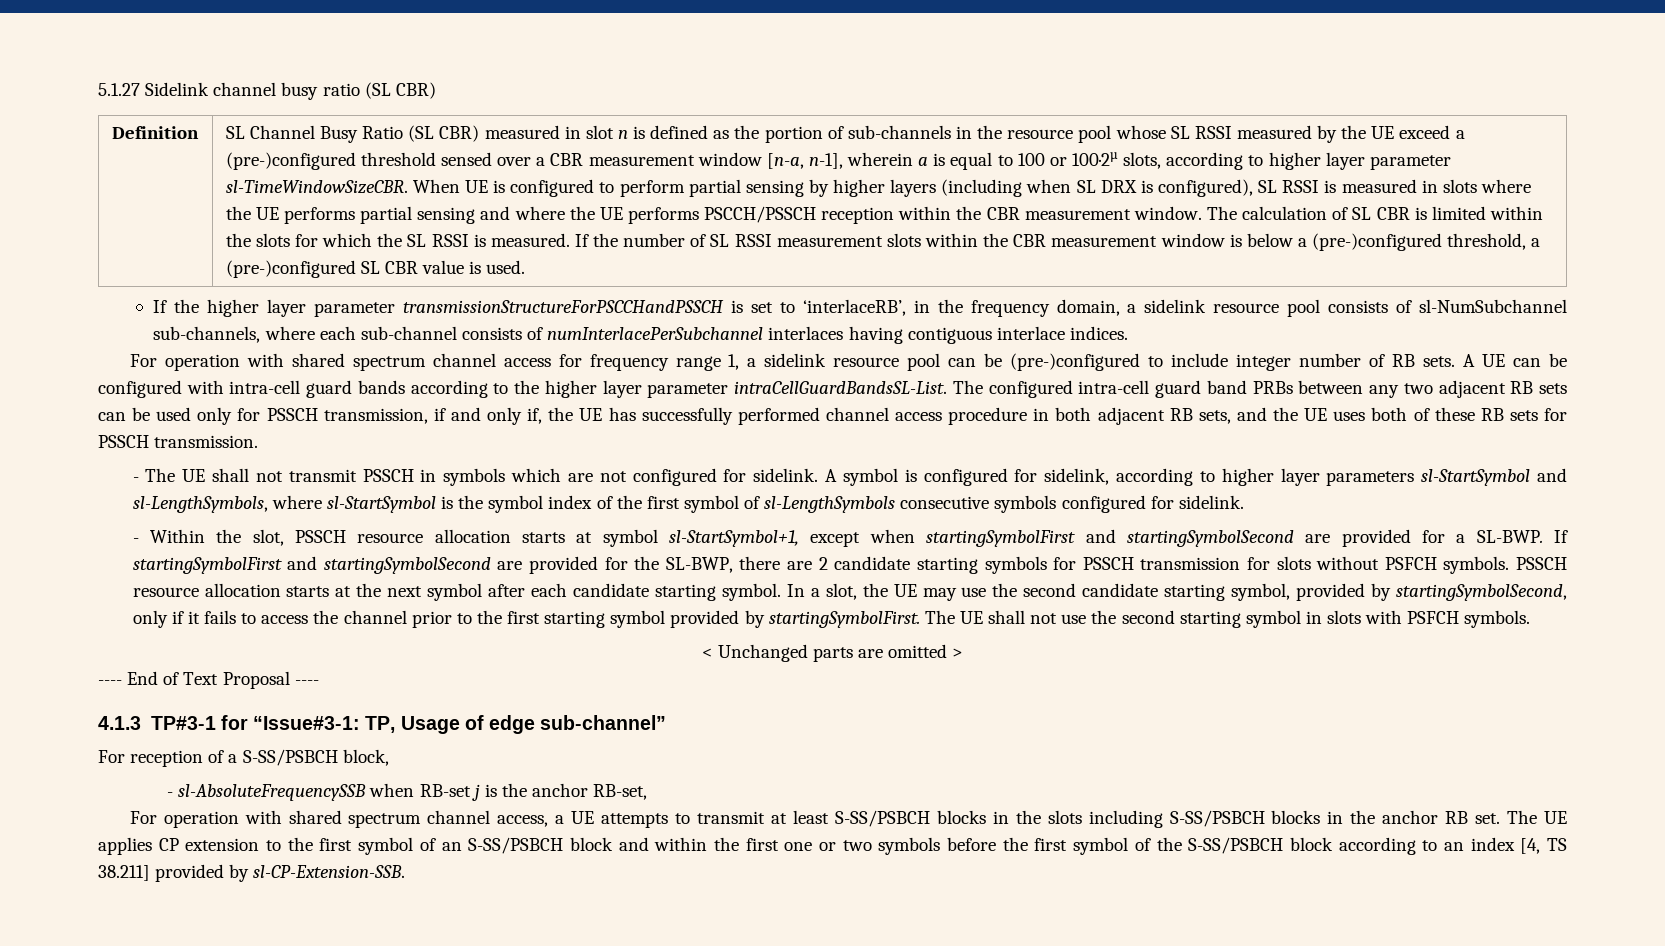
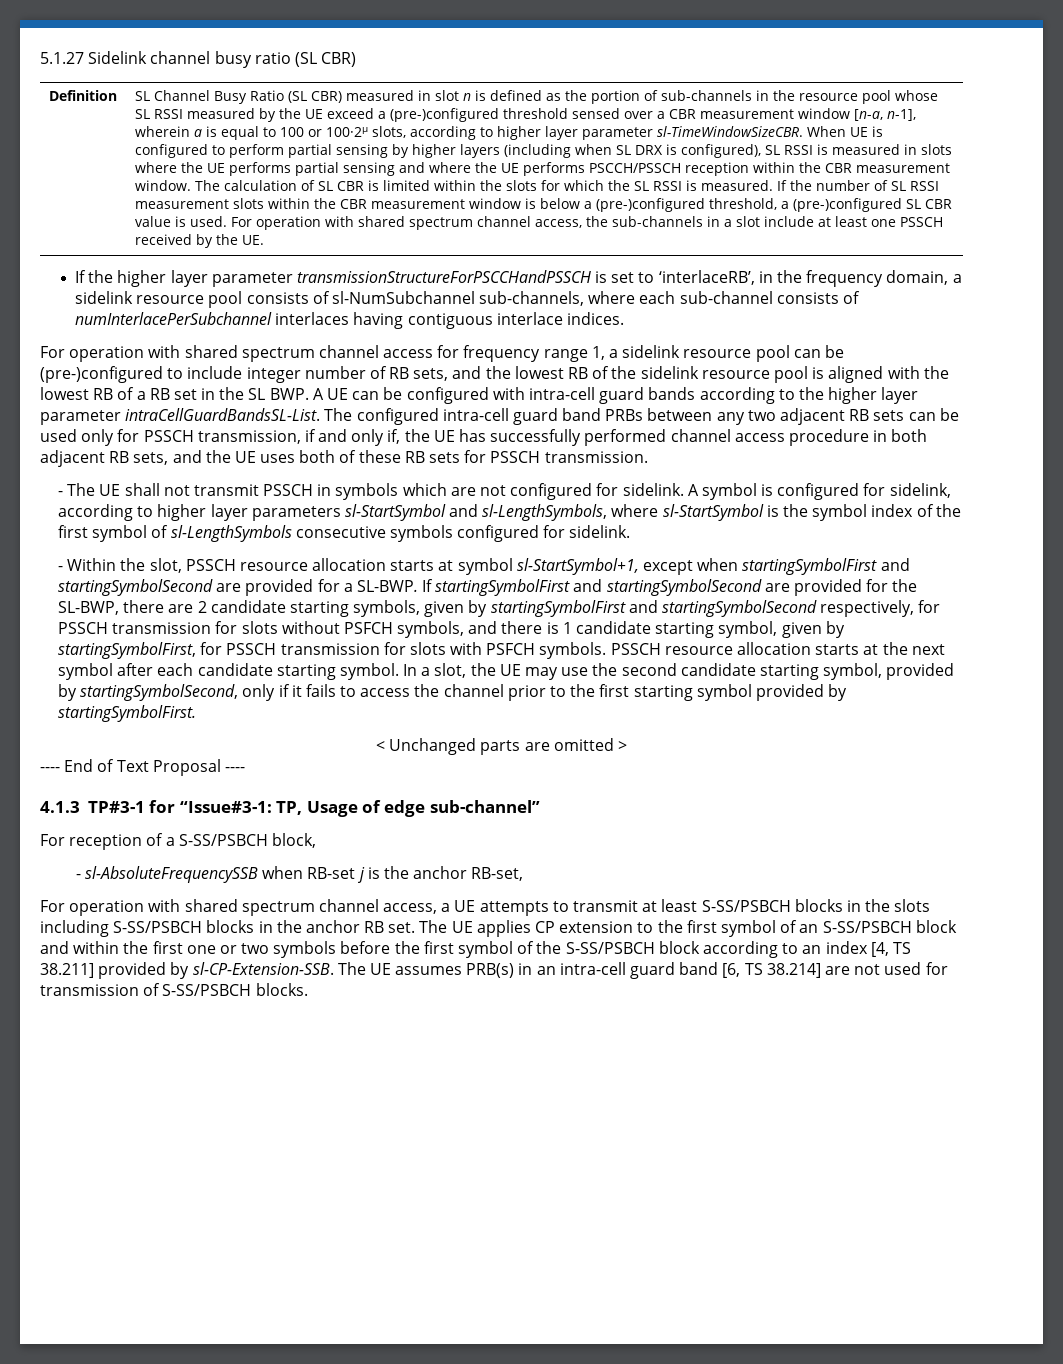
+ For operation with shared spectrum channel access, the sub-channels in a slot include at least one PSSCH received by the UE.
- For operation with shared spectrum channel access for frequency range 1, a sidelink resource pool can be (pre-)configured to include integer number of RB sets. A UE can be configured with intra-cell guard bands according to the higher layer parameter intraCellGuardBandsSL-List.
+ For operation with shared spectrum channel access for frequency range 1, a sidelink resource pool can be (pre-)configured to include integer number of RB sets, and the lowest RB of the sidelink resource pool is aligned with the lowest RB of a RB set in the SL BWP. A UE can be configured with intra-cell guard bands according to the higher layer parameter intraCellGuardBandsSL-List.
- If startingSymbolFirst and startingSymbolSecond are provided for the SL-BWP, there are 2 candidate starting symbols for PSSCH transmission for slots without PSFCH symbols.
+ If startingSymbolFirst and startingSymbolSecond are provided for the SL-BWP, there are 2 candidate starting symbols, given by startingSymbolFirst and startingSymbolSecond respectively, for PSSCH transmission for slots without PSFCH symbols, and there is 1 candidate starting symbol, given by startingSymbolFirst, for PSSCH transmission for slots with PSFCH symbols.
- The UE shall not use the second starting symbol in slots with PSFCH symbols.
+ The UE assumes PRB(s) in an intra-cell guard band [6, TS 38.214] are not used for transmission of S-SS/PSBCH blocks.

